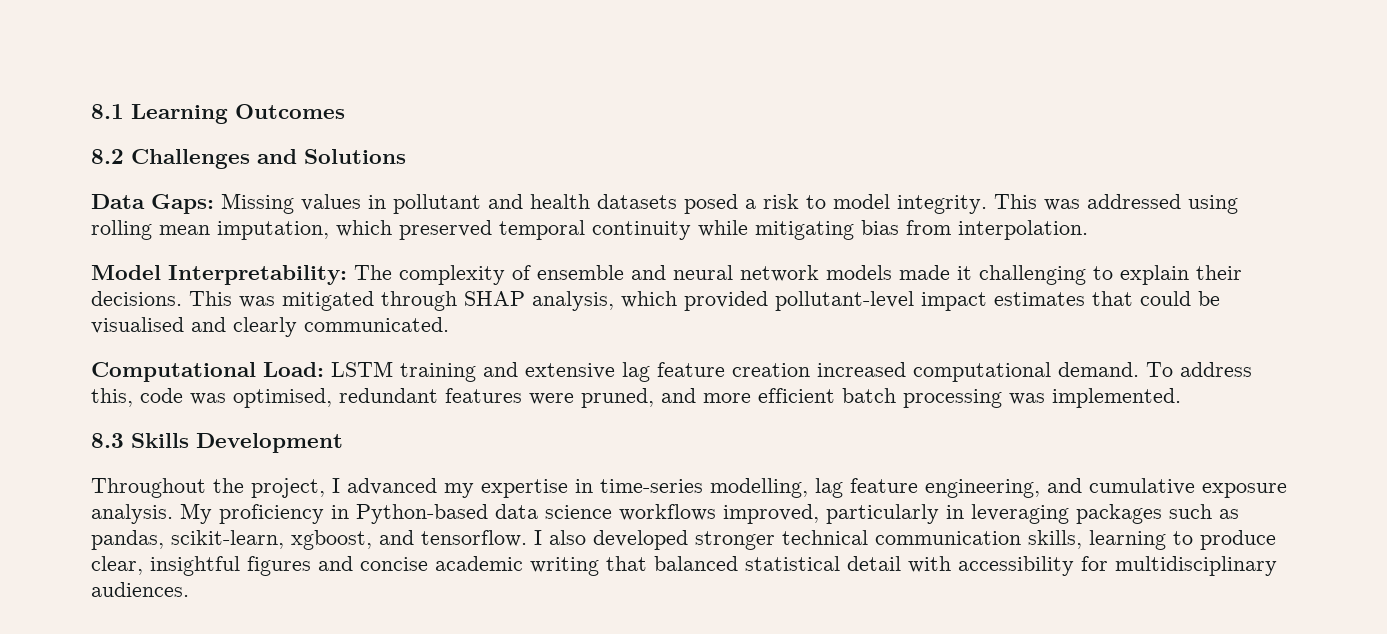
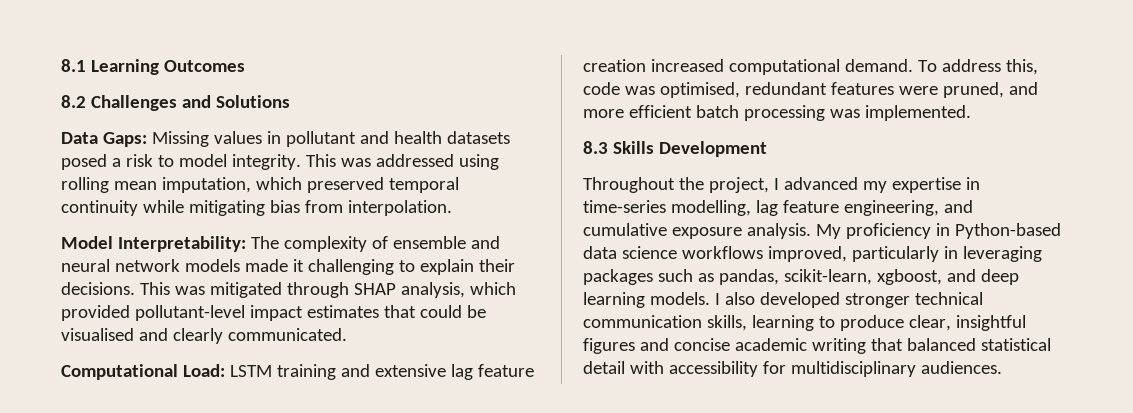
- My proficiency in Python-based data science workflows improved, particularly in leveraging packages such as pandas, scikit-learn, xgboost, and tensorflow.
+ My proficiency in Python-based data science workflows improved, particularly in leveraging packages such as pandas, scikit-learn, xgboost, and deep learning models.

